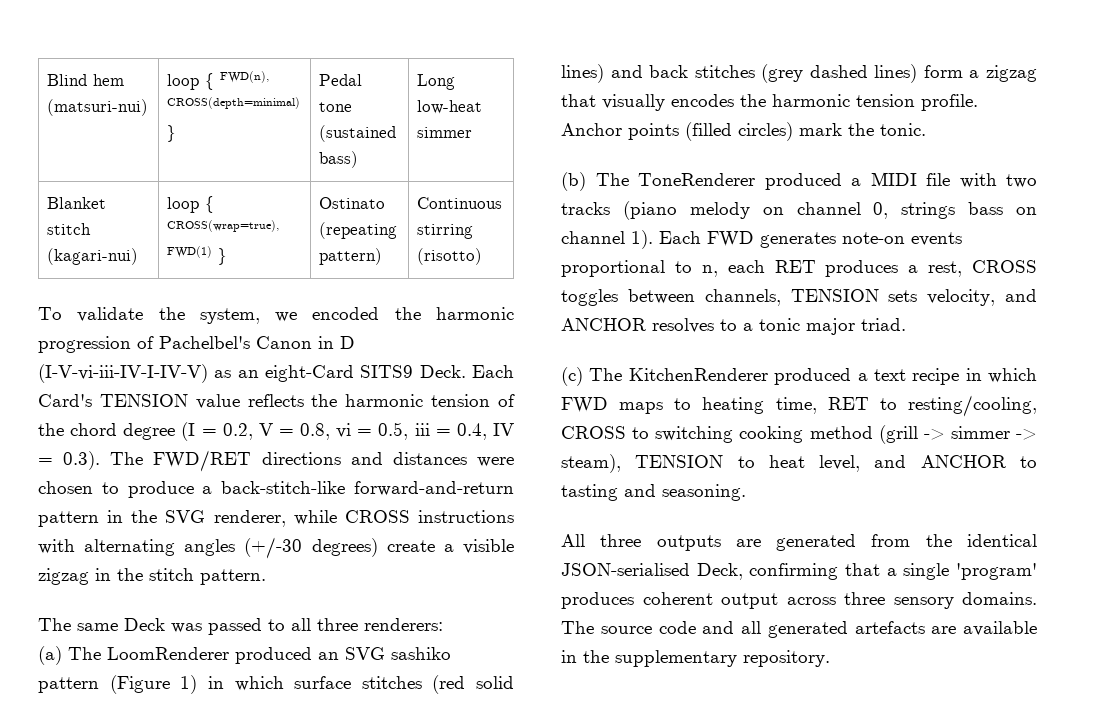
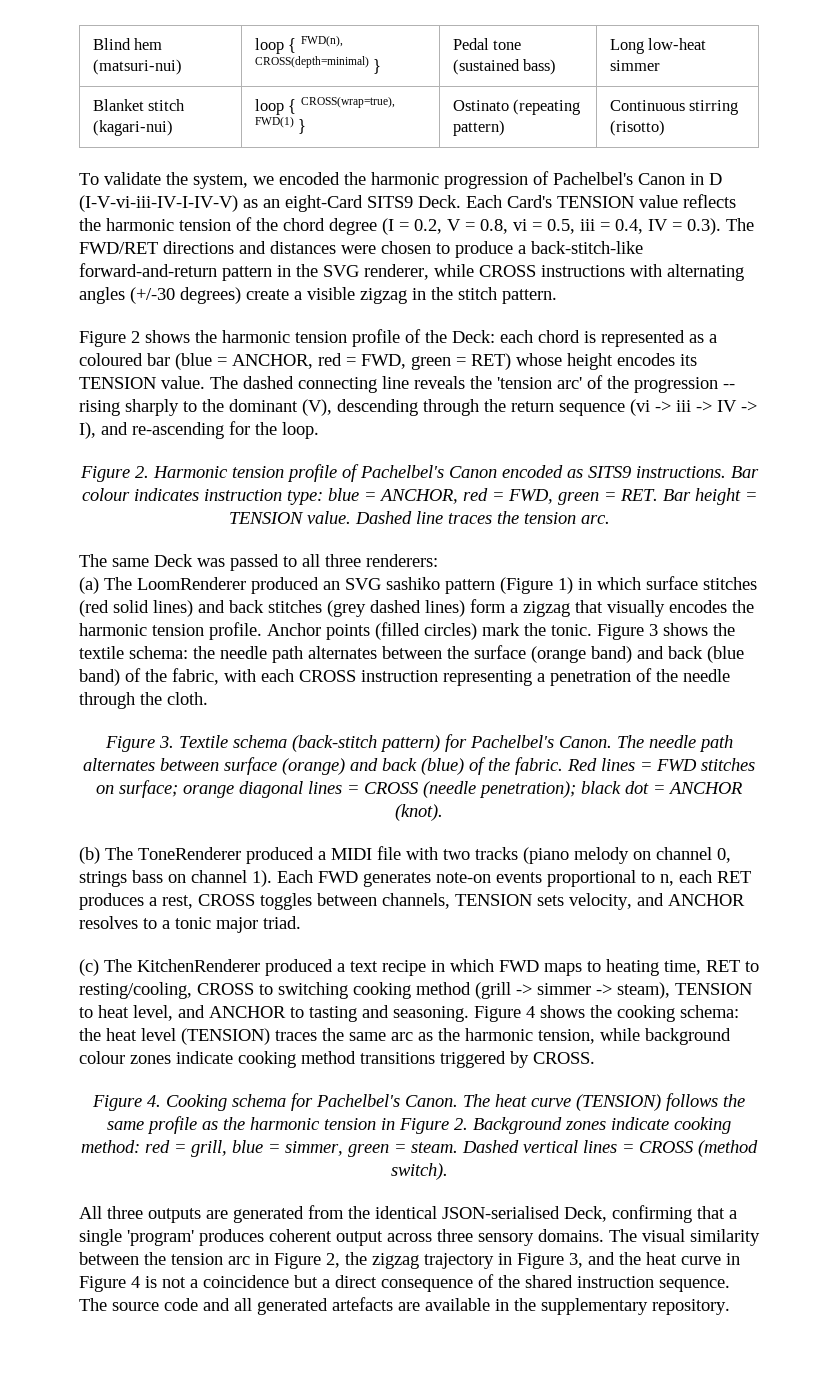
+ Figure 2 shows the harmonic tension profile of the Deck: each chord is represented as a coloured bar (blue = ANCHOR, red = FWD, green = RET) whose height encodes its TENSION value. The dashed connecting line reveals the 'tension arc' of the progression -- rising sharply to the dominant (V), descending through the return sequence (vi -> iii -> IV -> I), and re-ascending for the loop.
+ Figure 2. Harmonic tension profile of Pachelbel's Canon encoded as SITS9 instructions. Bar colour indicates instruction type: blue = ANCHOR, red = FWD, green = RET. Bar height = TENSION value. Dashed line traces the tension arc.
+ Figure 3 shows the textile schema: the needle path alternates between the surface (orange band) and back (blue band) of the fabric, with each CROSS instruction representing a penetration of the needle through the cloth.
+ Figure 3. Textile schema (back-stitch pattern) for Pachelbel's Canon. The needle path alternates between surface (orange) and back (blue) of the fabric. Red lines = FWD stitches on surface; orange diagonal lines = CROSS (needle penetration); black dot = ANCHOR (knot).
+ Figure 4 shows the cooking schema: the heat level (TENSION) traces the same arc as the harmonic tension, while background colour zones indicate cooking method transitions triggered by CROSS.
+ Figure 4. Cooking schema for Pachelbel's Canon. The heat curve (TENSION) follows the same profile as the harmonic tension in Figure 2. Background zones indicate cooking method: red = grill, blue = simmer, green = steam. Dashed vertical lines = CROSS (method switch).
- The source code and all generated artefacts are available in the supplementary repository.
+ The visual similarity between the tension arc in Figure 2, the zigzag trajectory in Figure 3, and the heat curve in Figure 4 is not a coincidence but a direct consequence of the shared instruction sequence. The source code and all generated artefacts are available in the supplementary repository.

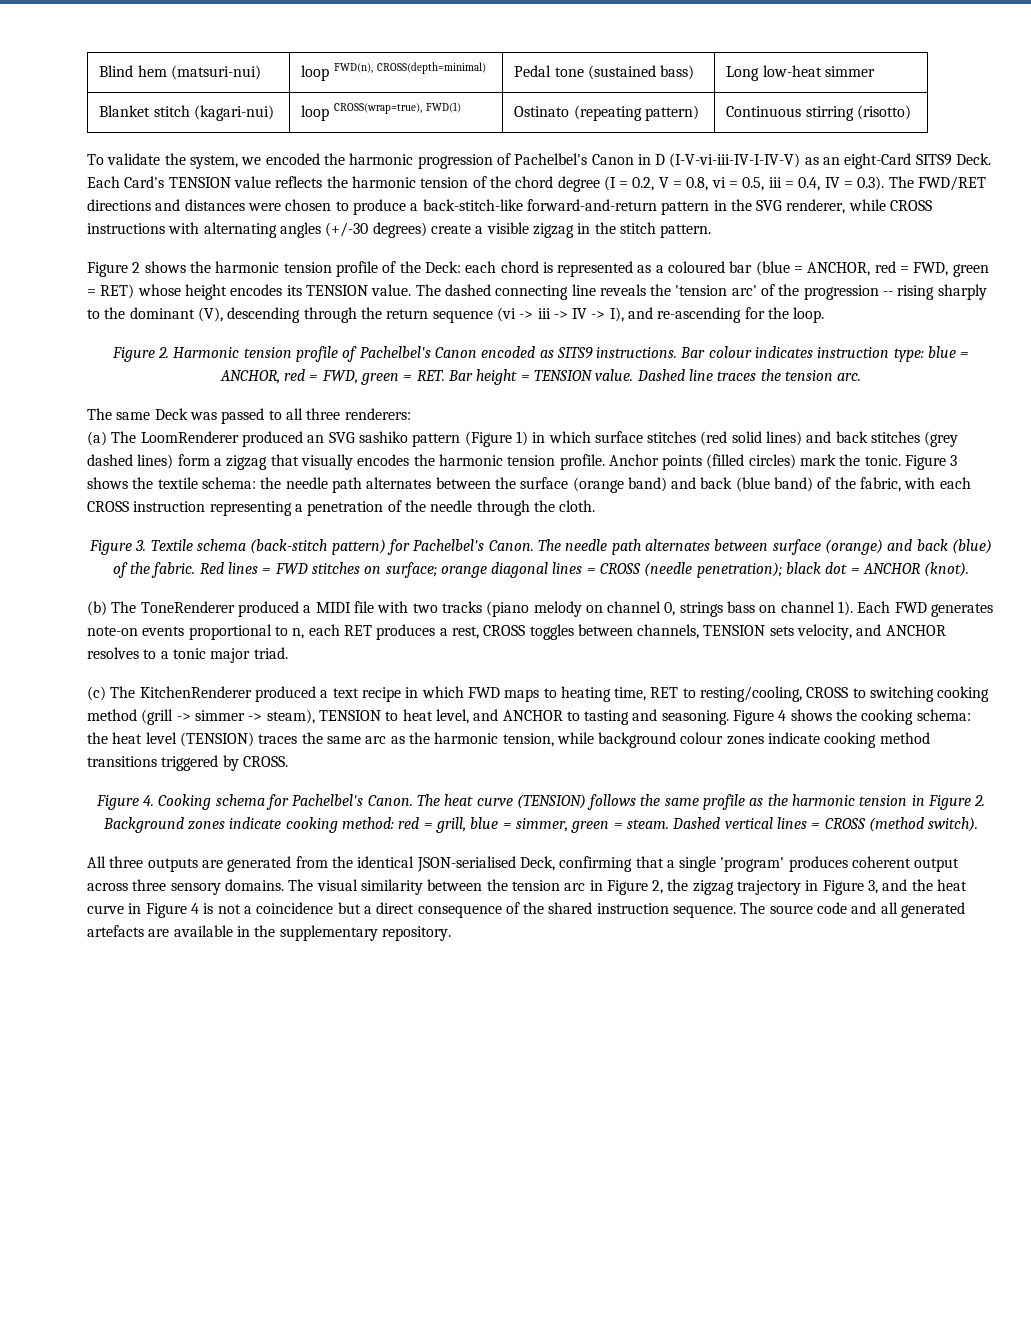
- Blind hem (matsuri-nui) | loop { FWD(n), CROSS(depth=minimal) } | Pedal tone (sustained bass) | Long low-heat simmer
+ Blind hem (matsuri-nui) | loop FWD(n), CROSS(depth=minimal) | Pedal tone (sustained bass) | Long low-heat simmer
- Blanket stitch (kagari-nui) | loop { CROSS(wrap=true), FWD(1) } | Ostinato (repeating pattern) | Continuous stirring (risotto)
+ Blanket stitch (kagari-nui) | loop CROSS(wrap=true), FWD(1) | Ostinato (repeating pattern) | Continuous stirring (risotto)

